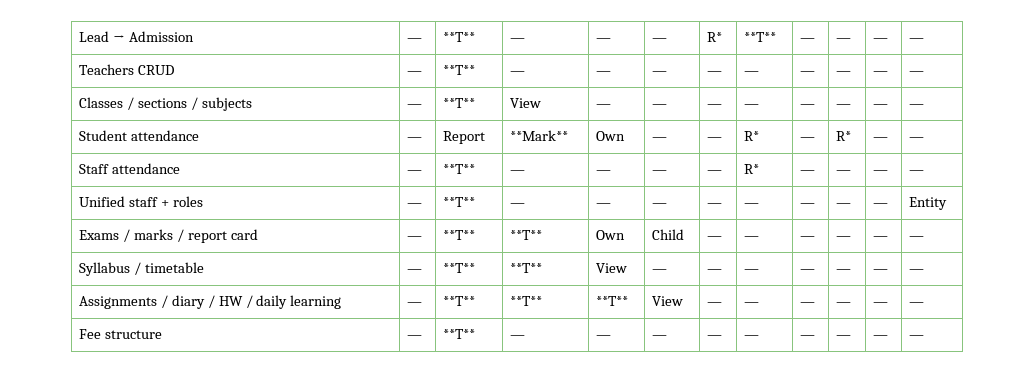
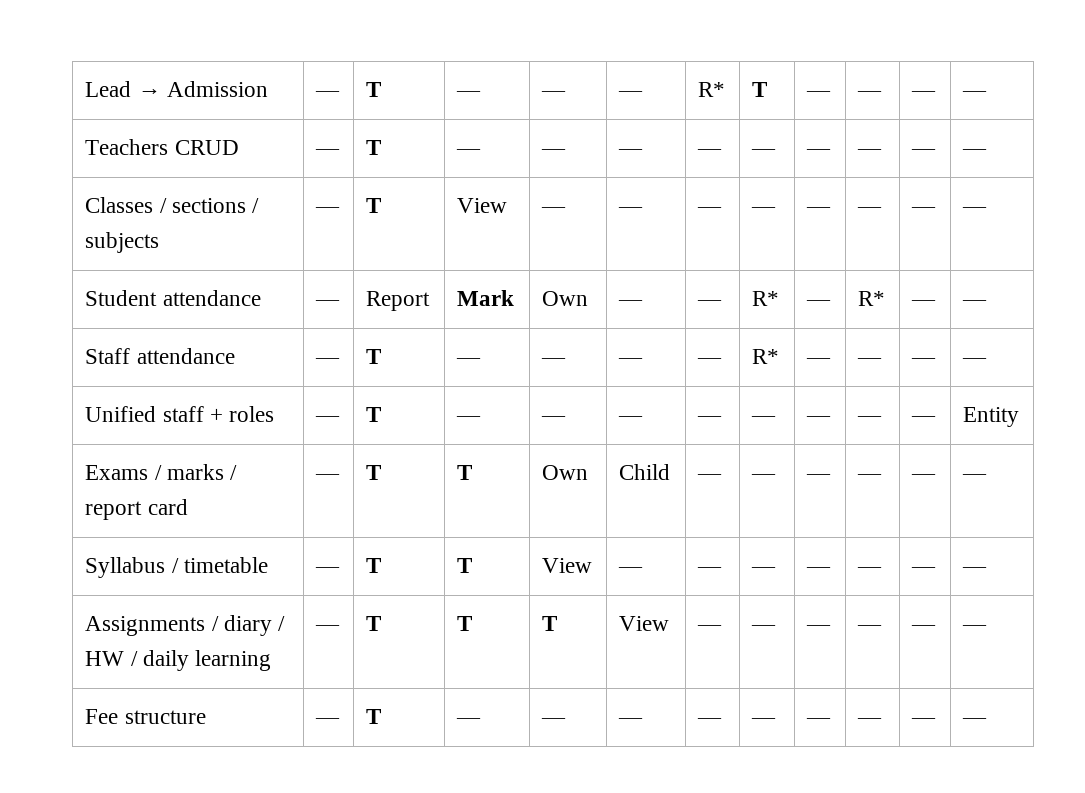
- Lead → Admission | — | **T** | — | — | — | R* | **T** | — | — | — | —
+ Lead → Admission | — | T | — | — | — | R* | T | — | — | — | —
- Teachers CRUD | — | **T** | — | — | — | — | — | — | — | — | —
+ Teachers CRUD | — | T | — | — | — | — | — | — | — | — | —
- Classes / sections / subjects | — | **T** | View | — | — | — | — | — | — | — | —
+ Classes / sections / subjects | — | T | View | — | — | — | — | — | — | — | —
- Student attendance | — | Report | **Mark** | Own | — | — | R* | — | R* | — | —
+ Student attendance | — | Report | Mark | Own | — | — | R* | — | R* | — | —
- Staff attendance | — | **T** | — | — | — | — | R* | — | — | — | —
+ Staff attendance | — | T | — | — | — | — | R* | — | — | — | —
- Unified staff + roles | — | **T** | — | — | — | — | — | — | — | — | Entity
+ Unified staff + roles | — | T | — | — | — | — | — | — | — | — | Entity
- Exams / marks / report card | — | **T** | **T** | Own | Child | — | — | — | — | — | —
+ Exams / marks / report card | — | T | T | Own | Child | — | — | — | — | — | —
- Syllabus / timetable | — | **T** | **T** | View | — | — | — | — | — | — | —
+ Syllabus / timetable | — | T | T | View | — | — | — | — | — | — | —
- Assignments / diary / HW / daily learning | — | **T** | **T** | **T** | View | — | — | — | — | — | —
+ Assignments / diary / HW / daily learning | — | T | T | T | View | — | — | — | — | — | —
- Fee structure | — | **T** | — | — | — | — | — | — | — | — | —
+ Fee structure | — | T | — | — | — | — | — | — | — | — | —

